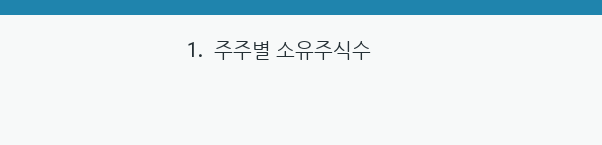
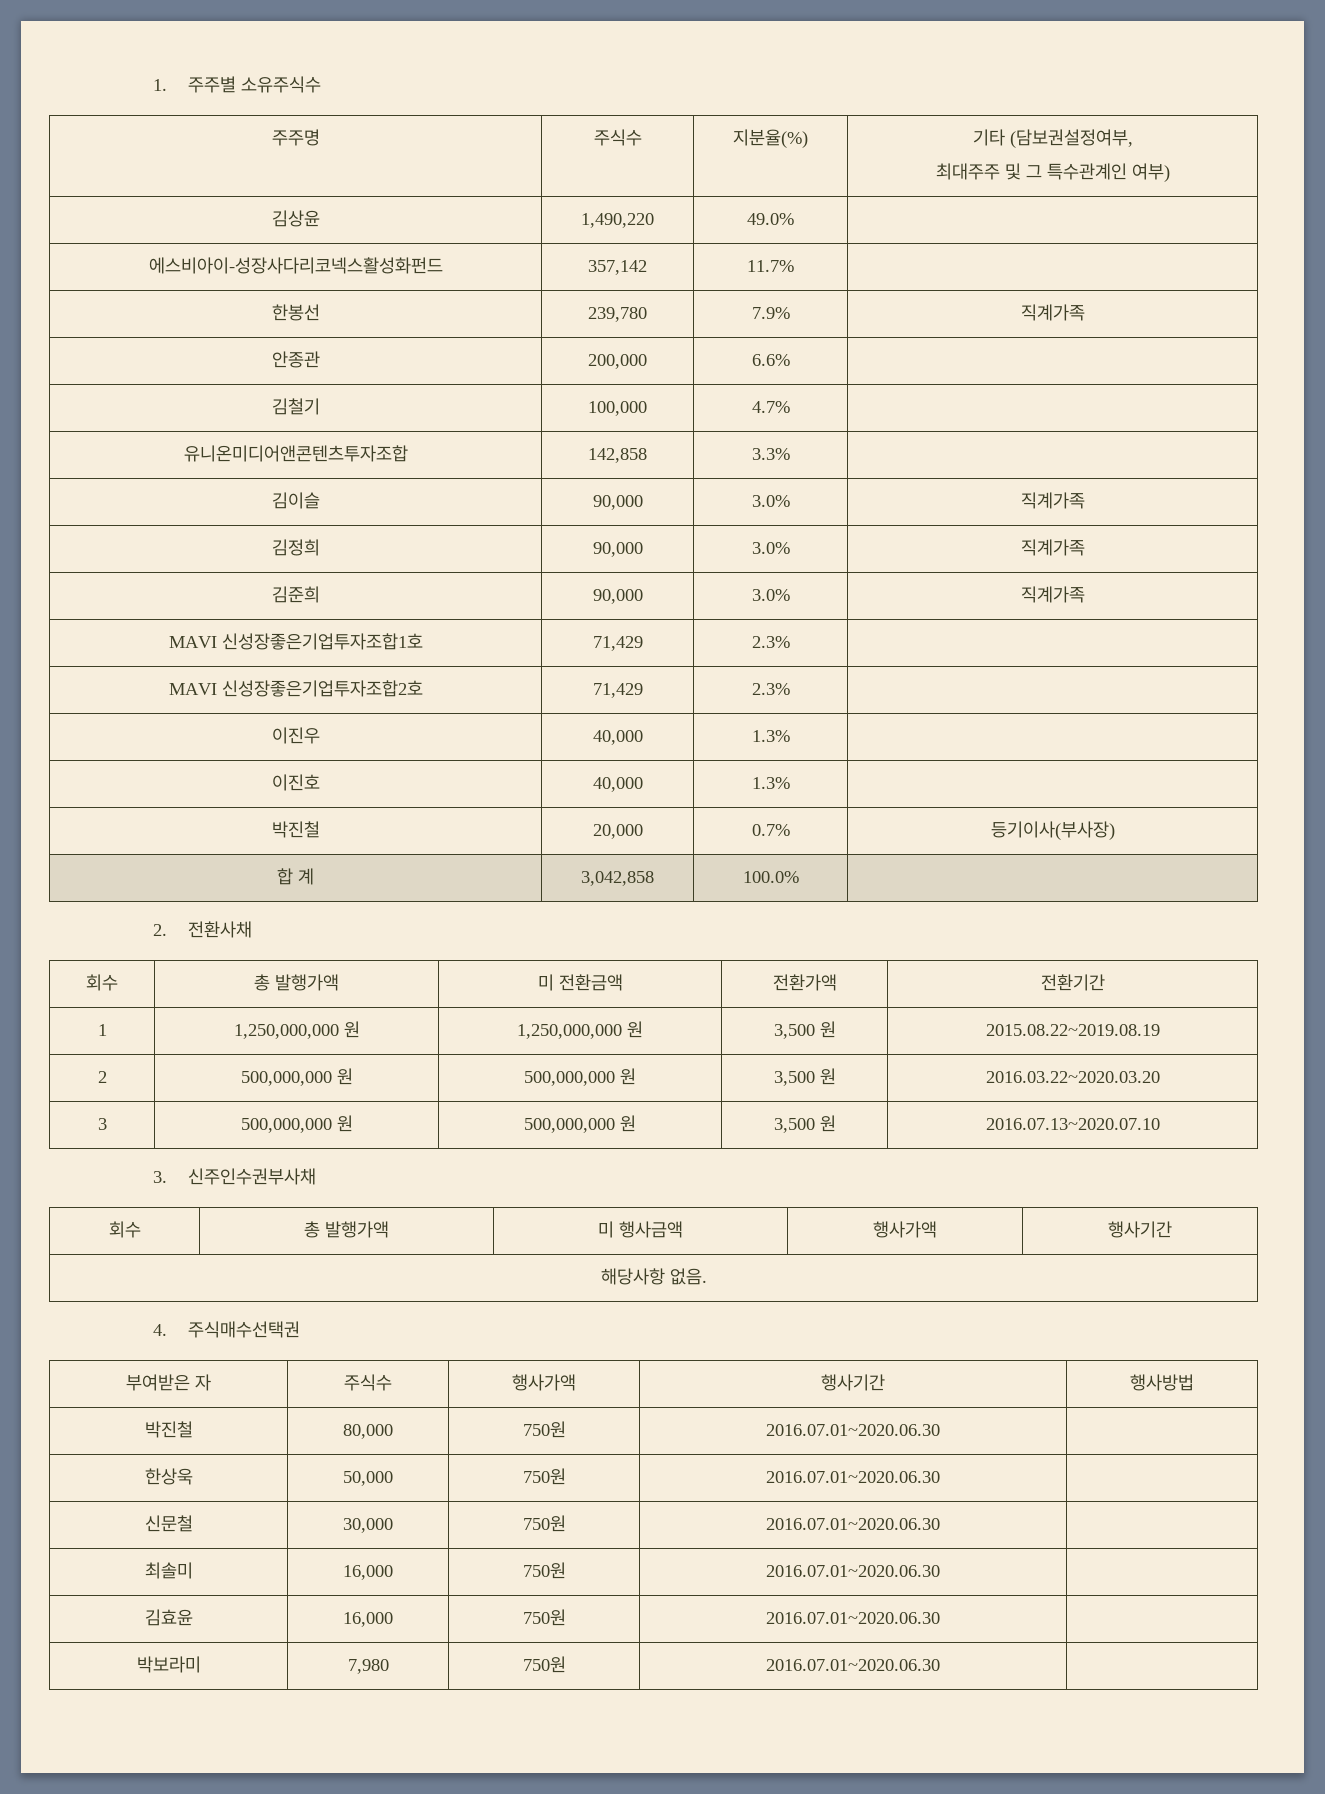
+ 주주명 | 주식수 | 지분율(%) | 기타 (담보권설정여부,
+ 최대주주 및 그 특수관계인 여부)
+ 김상윤 | 1,490,220 | 49.0% |
+ 에스비아이-성장사다리코넥스활성화펀드 | 357,142 | 11.7% |
+ 한봉선 | 239,780 | 7.9% | 직계가족
+ 안종관 | 200,000 | 6.6% |
+ 김철기 | 100,000 | 4.7% |
+ 유니온미디어앤콘텐츠투자조합 | 142,858 | 3.3% |
+ 김이슬 | 90,000 | 3.0% | 직계가족
+ 김정희 | 90,000 | 3.0% | 직계가족
+ 김준희 | 90,000 | 3.0% | 직계가족
+ MAVI 신성장좋은기업투자조합1호 | 71,429 | 2.3% |
+ MAVI 신성장좋은기업투자조합2호 | 71,429 | 2.3% |
+ 이진우 | 40,000 | 1.3% |
+ 이진호 | 40,000 | 1.3% |
+ 박진철 | 20,000 | 0.7% | 등기이사(부사장)
+ 합 계 | 3,042,858 | 100.0% |
+ 2. 전환사채
+ 회수 | 총 발행가액 | 미 전환금액 | 전환가액 | 전환기간
+ 1 | 1,250,000,000 원 | 1,250,000,000 원 | 3,500 원 | 2015.08.22~2019.08.19
+ 2 | 500,000,000 원 | 500,000,000 원 | 3,500 원 | 2016.03.22~2020.03.20
+ 3 | 500,000,000 원 | 500,000,000 원 | 3,500 원 | 2016.07.13~2020.07.10
+ 3. 신주인수권부사채
+ 회수 | 총 발행가액 | 미 행사금액 | 행사가액 | 행사기간
+ 해당사항 없음.
+ 4. 주식매수선택권
+ 부여받은 자 | 주식수 | 행사가액 | 행사기간 | 행사방법
+ 박진철 | 80,000 | 750원 | 2016.07.01~2020.06.30 |
+ 한상욱 | 50,000 | 750원 | 2016.07.01~2020.06.30 |
+ 신문철 | 30,000 | 750원 | 2016.07.01~2020.06.30 |
+ 최솔미 | 16,000 | 750원 | 2016.07.01~2020.06.30 |
+ 김효윤 | 16,000 | 750원 | 2016.07.01~2020.06.30 |
+ 박보라미 | 7,980 | 750원 | 2016.07.01~2020.06.30 |

